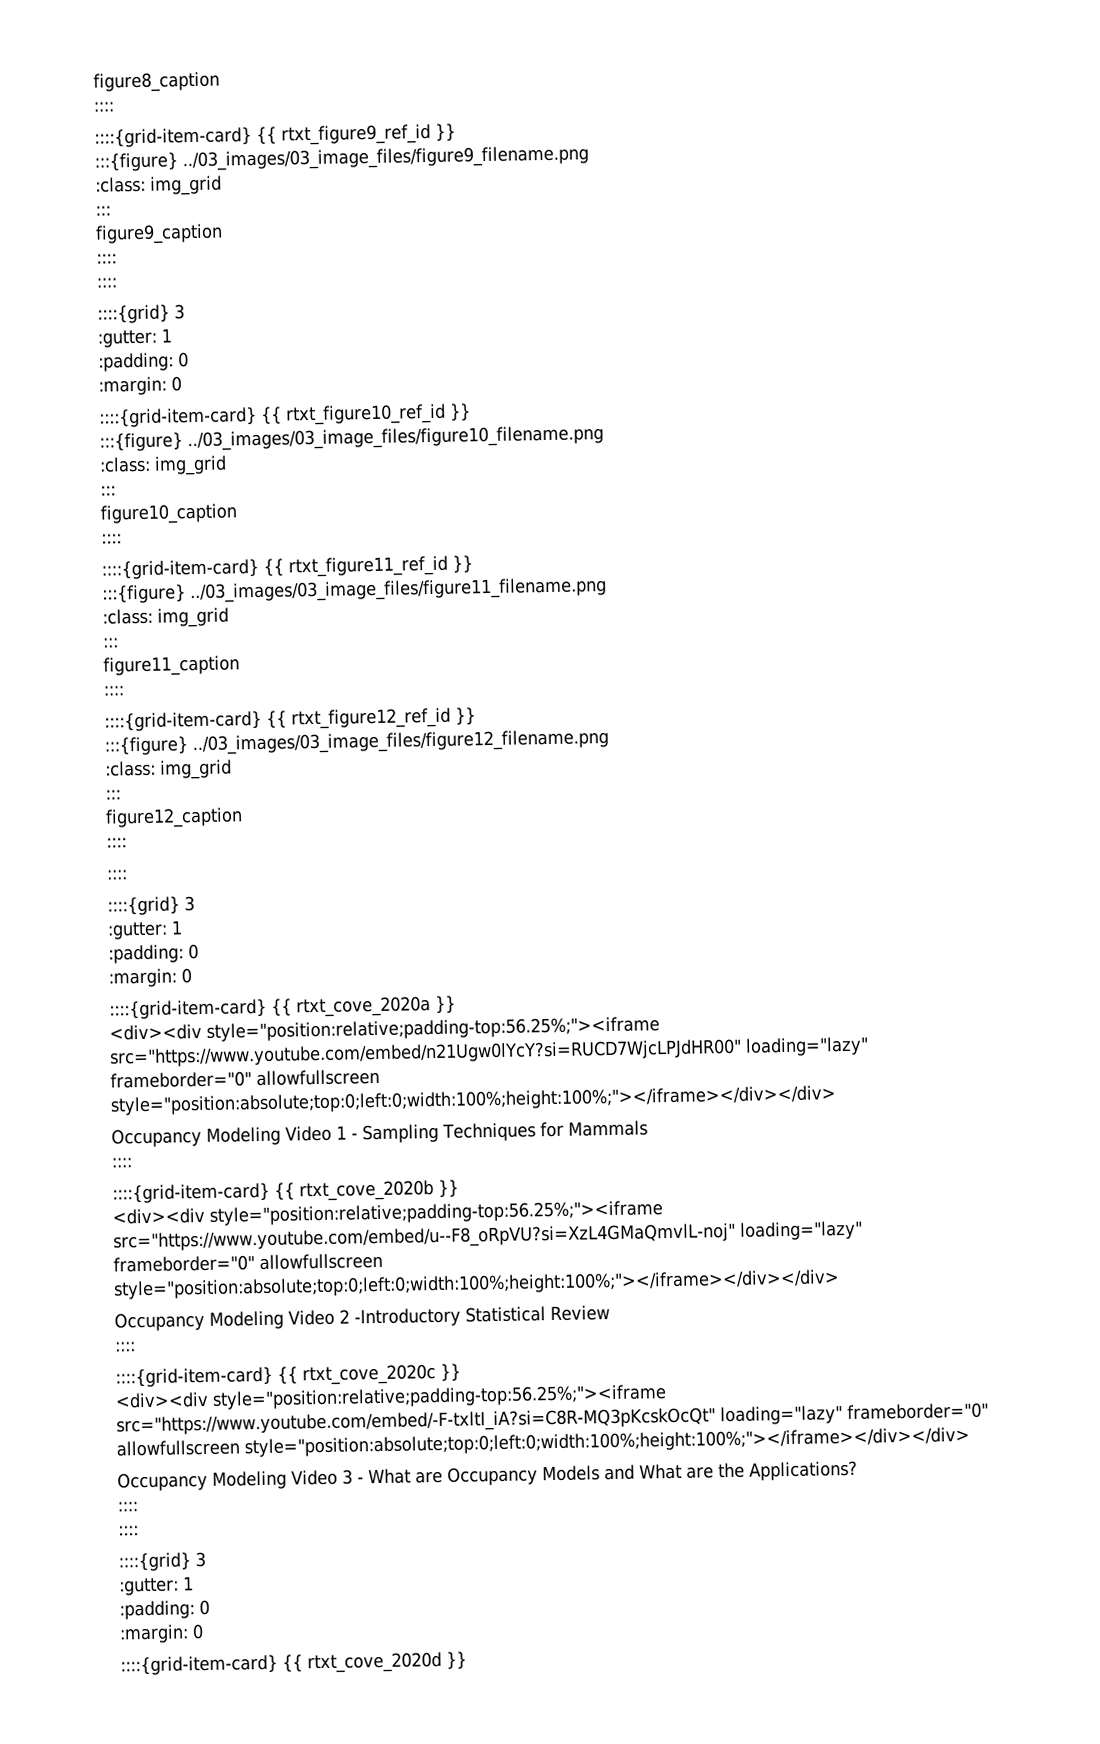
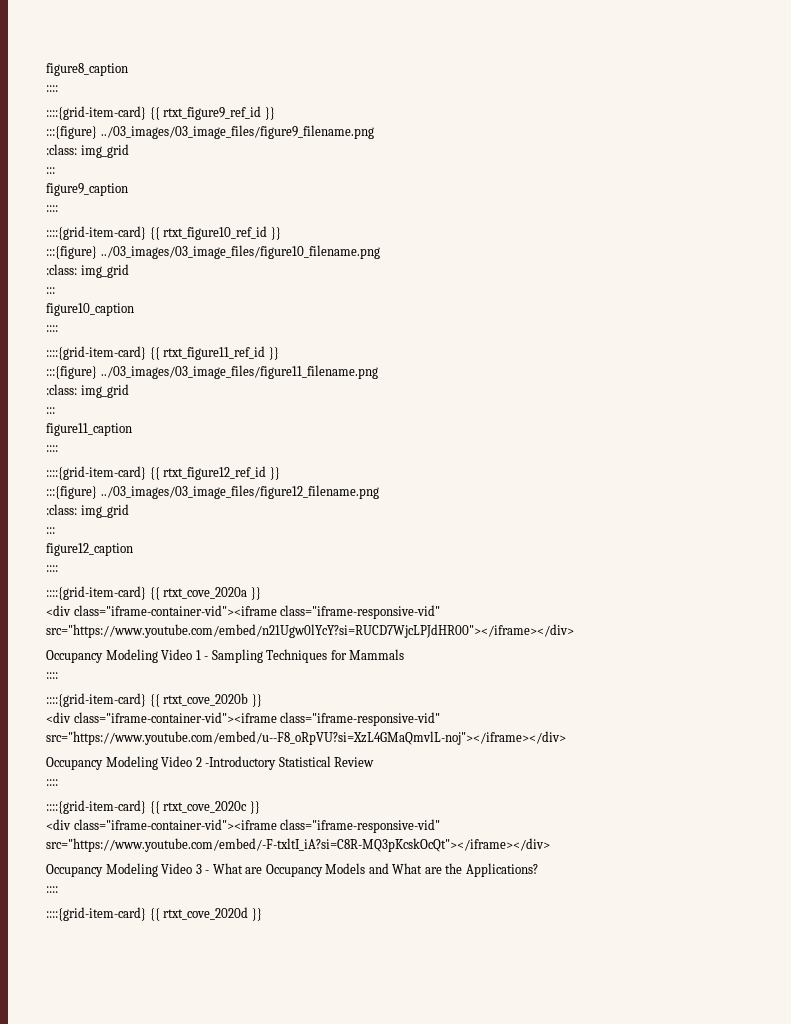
  figure9_caption
  ::::
- ::::
- ::::{grid} 3
- :gutter: 1
- :padding: 0
- :margin: 0
  figure12_caption
  ::::
- ::::
- ::::{grid} 3
- :gutter: 1
- :padding: 0
- :margin: 0
  ::::{grid-item-card} {{ rtxt_cove_2020a }}
- <div><div style="position:relative;padding-top:56.25%;"><iframe src="https://www.youtube.com/embed/n21Ugw0lYcY?si=RUCD7WjcLPJdHR00" loading="lazy" frameborder="0" allowfullscreen style="position:absolute;top:0;left:0;width:100%;height:100%;"></iframe></div></div>
+ <div class="iframe-container-vid"><iframe class="iframe-responsive-vid" src="https://www.youtube.com/embed/n21Ugw0lYcY?si=RUCD7WjcLPJdHR00"></iframe></div>
- <div><div style="position:relative;padding-top:56.25%;"><iframe src="https://www.youtube.com/embed/u--F8_oRpVU?si=XzL4GMaQmvlL-noj" loading="lazy" frameborder="0" allowfullscreen style="position:absolute;top:0;left:0;width:100%;height:100%;"></iframe></div></div>
+ <div class="iframe-container-vid"><iframe class="iframe-responsive-vid" src="https://www.youtube.com/embed/u--F8_oRpVU?si=XzL4GMaQmvlL-noj"></iframe></div>
- <div><div style="position:relative;padding-top:56.25%;"><iframe src="https://www.youtube.com/embed/-F-txltI_iA?si=C8R-MQ3pKcskOcQt" loading="lazy" frameborder="0" allowfullscreen style="position:absolute;top:0;left:0;width:100%;height:100%;"></iframe></div></div>
+ <div class="iframe-container-vid"><iframe class="iframe-responsive-vid" src="https://www.youtube.com/embed/-F-txltI_iA?si=C8R-MQ3pKcskOcQt"></iframe></div>
  Occupancy Modeling Video 3 - What are Occupancy Models and What are the Applications?
  ::::
- ::::
- ::::{grid} 3
- :gutter: 1
- :padding: 0
- :margin: 0

